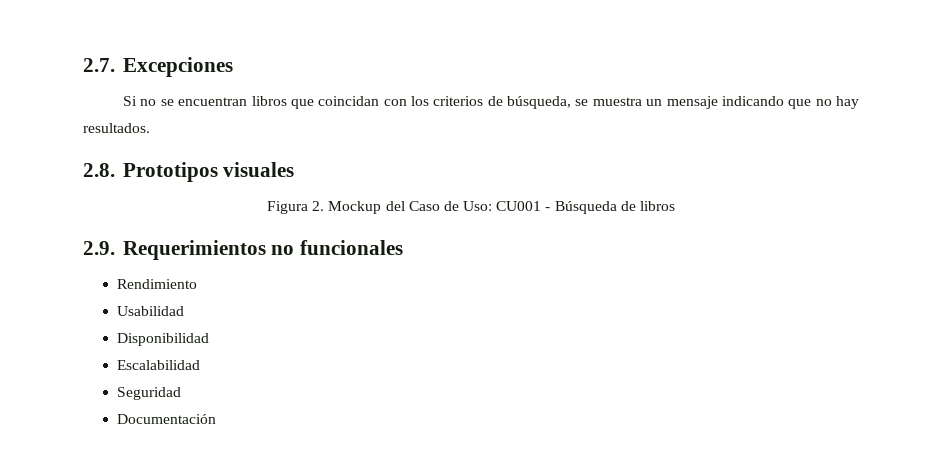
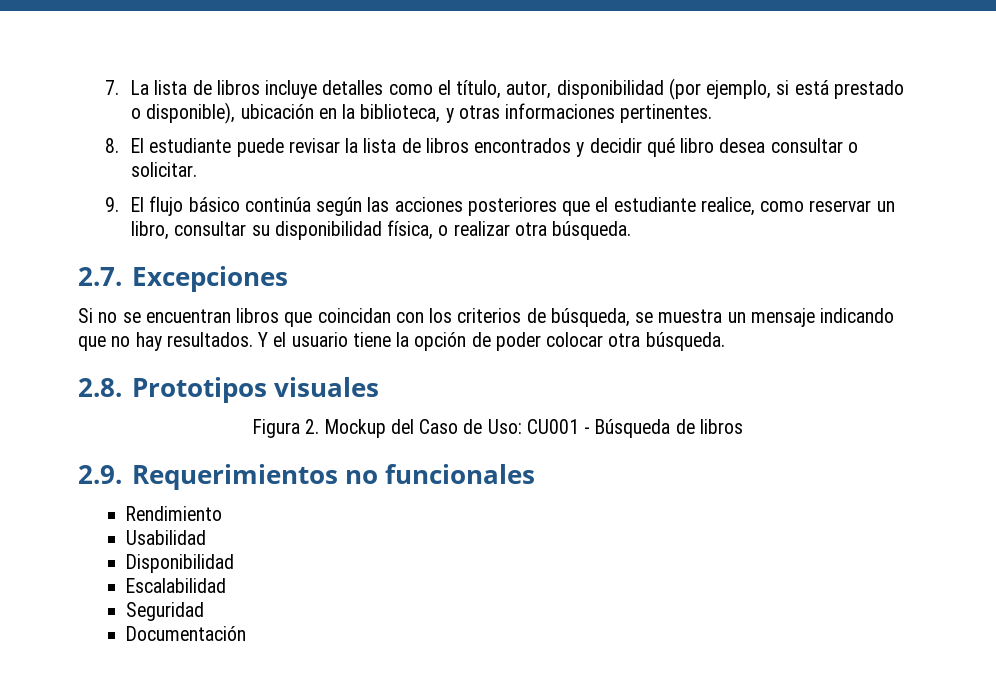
+ 7. La lista de libros incluye detalles como el título, autor, disponibilidad (por ejemplo, si está prestado o disponible), ubicación en la biblioteca, y otras informaciones pertinentes.
+ 8. El estudiante puede revisar la lista de libros encontrados y decidir qué libro desea consultar o solicitar.
+ 9. El flujo básico continúa según las acciones posteriores que el estudiante realice, como reservar un libro, consultar su disponibilidad física, o realizar otra búsqueda.
+ Y el usuario tiene la opción de poder colocar otra búsqueda.

